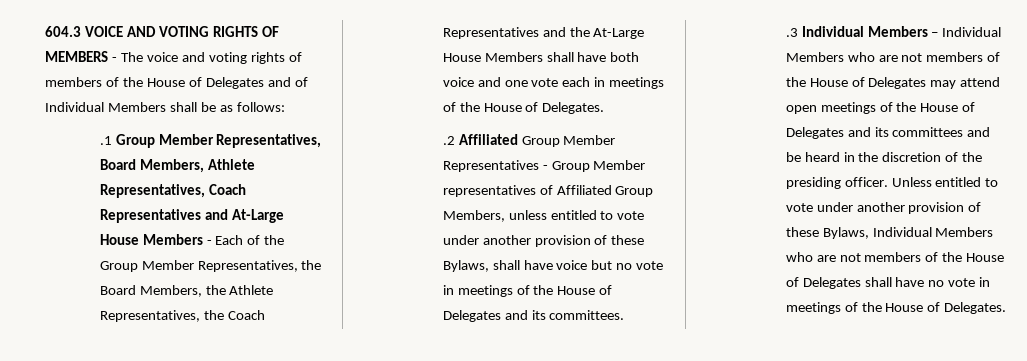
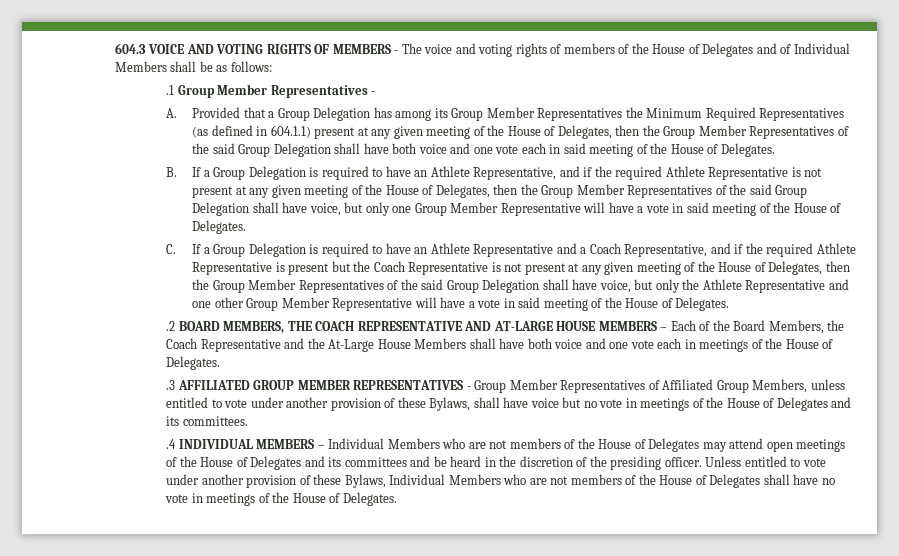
- .1 Group Member Representatives, Board Members, Athlete Representatives, Coach Representatives and At-Large House Members - Each of the Group Member Representatives, the Board Members, the Athlete Representatives, the Coach Representatives and the At-Large House Members shall have both voice and one vote each in meetings of the House of Delegates.
+ .1 Group Member Representatives -
+ A. Provided that a Group Delegation has among its Group Member Representatives the Minimum Required Representatives (as defined in 604.1.1) present at any given meeting of the House of Delegates, then the Group Member Representatives of the said Group Delegation shall have both voice and one vote each in said meeting of the House of Delegates.
+ B. If a Group Delegation is required to have an Athlete Representative, and if the required Athlete Representative is not present at any given meeting of the House of Delegates, then the Group Member Representatives of the said Group Delegation shall have voice, but only one Group Member Representative will have a vote in said meeting of the House of Delegates.
+ C. If a Group Delegation is required to have an Athlete Representative and a Coach Representative, and if the required Athlete Representative is present but the Coach Representative is not present at any given meeting of the House of Delegates, then the Group Member Representatives of the said Group Delegation shall have voice, but only the Athlete Representative and one other Group Member Representative will have a vote in said meeting of the House of Delegates.
+ .2 BOARD MEMBERS, THE COACH REPRESENTATIVE AND AT-LARGE HOUSE MEMBERS – Each of the Board Members, the Coach Representative and the At-Large House Members shall have both voice and one vote each in meetings of the House of Delegates.
- .2 Affiliated Group Member Representatives - Group Member representatives of Affiliated Group Members, unless entitled to vote under another provision of these Bylaws, shall have voice but no vote in meetings of the House of Delegates and its committees.
+ .3 AFFILIATED GROUP MEMBER REPRESENTATIVES - Group Member Representatives of Affiliated Group Members, unless entitled to vote under another provision of these Bylaws, shall have voice but no vote in meetings of the House of Delegates and its committees.
- .3 Individual Members – Individual Members who are not members of the House of Delegates may attend open meetings of the House of Delegates and its committees and be heard in the discretion of the presiding officer.
+ .4 INDIVIDUAL MEMBERS – Individual Members who are not members of the House of Delegates may attend open meetings of the House of Delegates and its committees and be heard in the discretion of the presiding officer.

